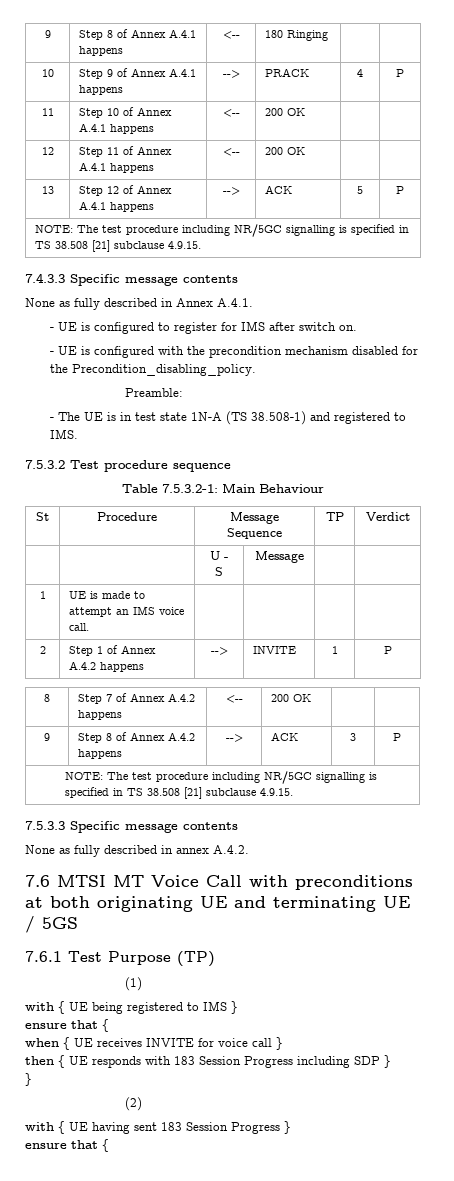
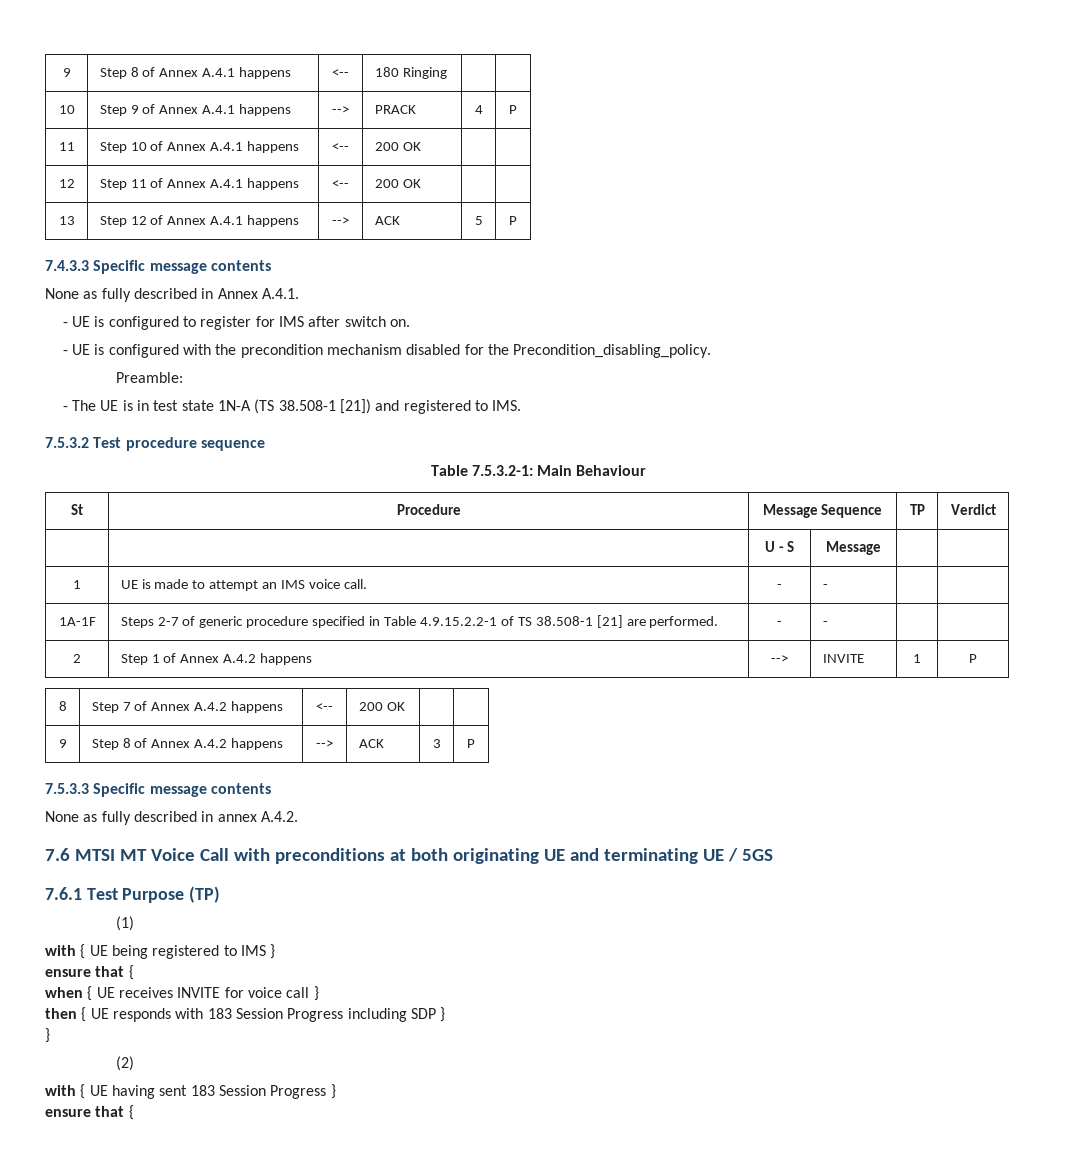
  13 | Step 12 of Annex A.4.1 happens | --> | ACK | 5 | P
- NOTE: The test procedure including NR/5GC signalling is specified in TS 38.508 [21] subclause 4.9.15.
- - The UE is in test state 1N-A (TS 38.508-1) and registered to IMS.
+ - The UE is in test state 1N-A (TS 38.508-1 [21]) and registered to IMS.
- 1 | UE is made to attempt an IMS voice call. | | | |
+ 1 | UE is made to attempt an IMS voice call. | - | - | |
+ 1A-1F | Steps 2-7 of generic procedure specified in Table 4.9.15.2.2-1 of TS 38.508-1 [21] are performed. | - | - | |
  9 | Step 8 of Annex A.4.2 happens | --> | ACK | 3 | P
- NOTE: The test procedure including NR/5GC signalling is specified in TS 38.508 [21] subclause 4.9.15.

